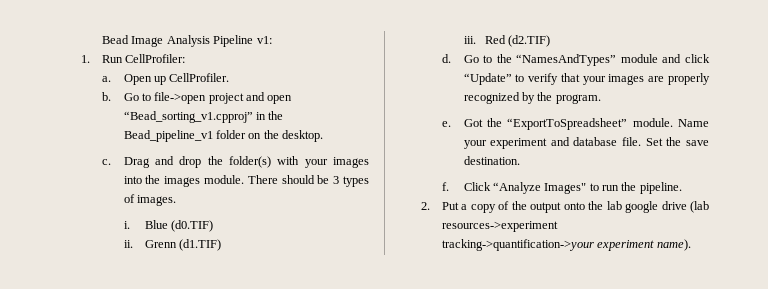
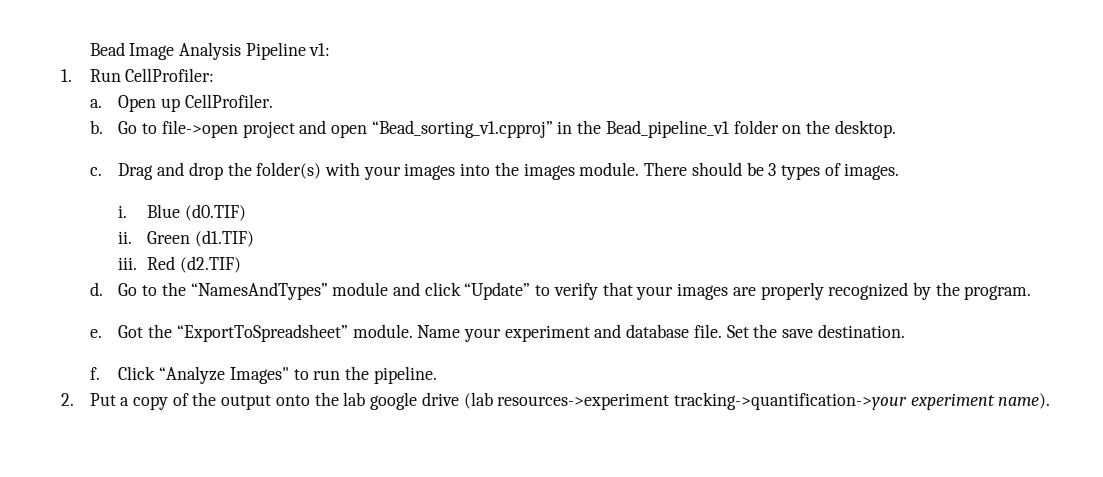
- Grenn (d1.TIF)
+ Green (d1.TIF)

